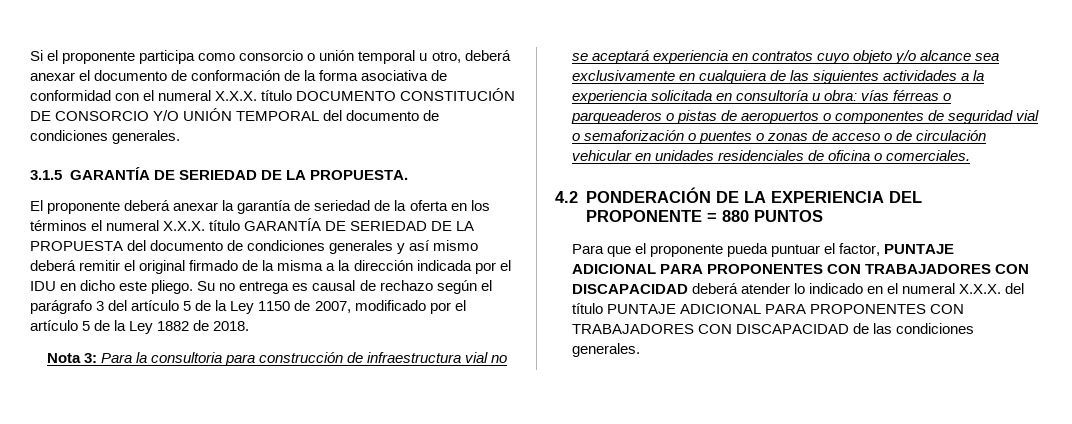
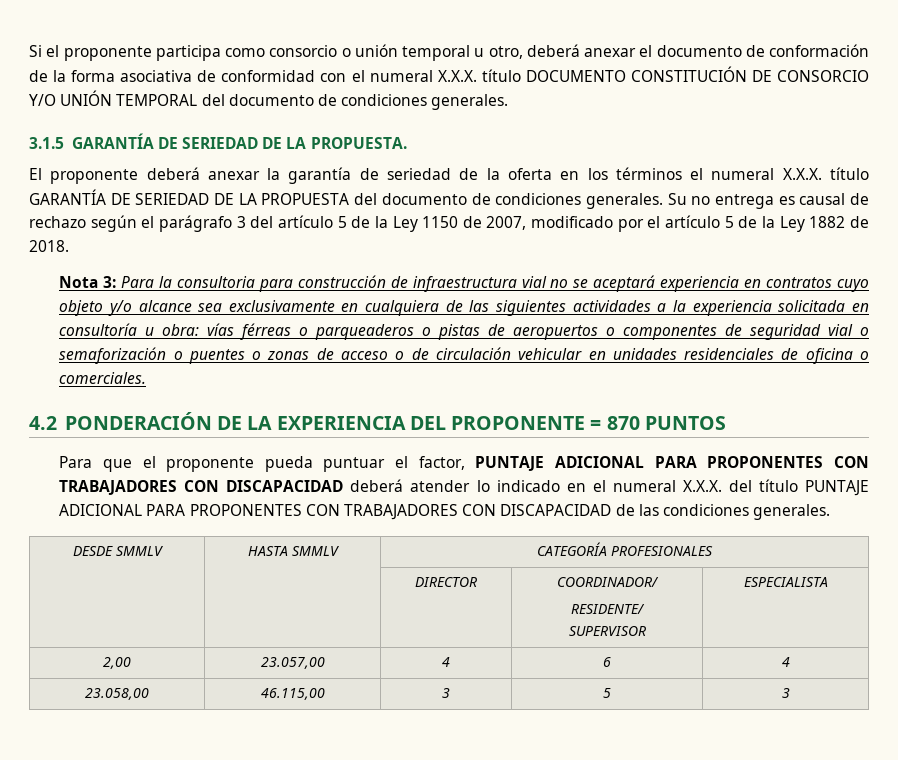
- El proponente deberá anexar la garantía de seriedad de la oferta en los términos el numeral X.X.X. título GARANTÍA DE SERIEDAD DE LA PROPUESTA del documento de condiciones generales y así mismo deberá remitir el original firmado de la misma a la dirección indicada por el IDU en dicho este pliego.
+ El proponente deberá anexar la garantía de seriedad de la oferta en los términos el numeral X.X.X. título GARANTÍA DE SERIEDAD DE LA PROPUESTA del documento de condiciones generales.
- 4.2 PONDERACIÓN DE LA EXPERIENCIA DEL PROPONENTE = 880 PUNTOS
+ 4.2 PONDERACIÓN DE LA EXPERIENCIA DEL PROPONENTE = 870 PUNTOS
+ DESDE SMMLV | HASTA SMMLV | CATEGORÍA PROFESIONALES
+ | | DIRECTOR | COORDINADOR/
+ RESIDENTE/
+ SUPERVISOR | ESPECIALISTA
+ 2,00 | 23.057,00 | 4 | 6 | 4
+ 23.058,00 | 46.115,00 | 3 | 5 | 3

